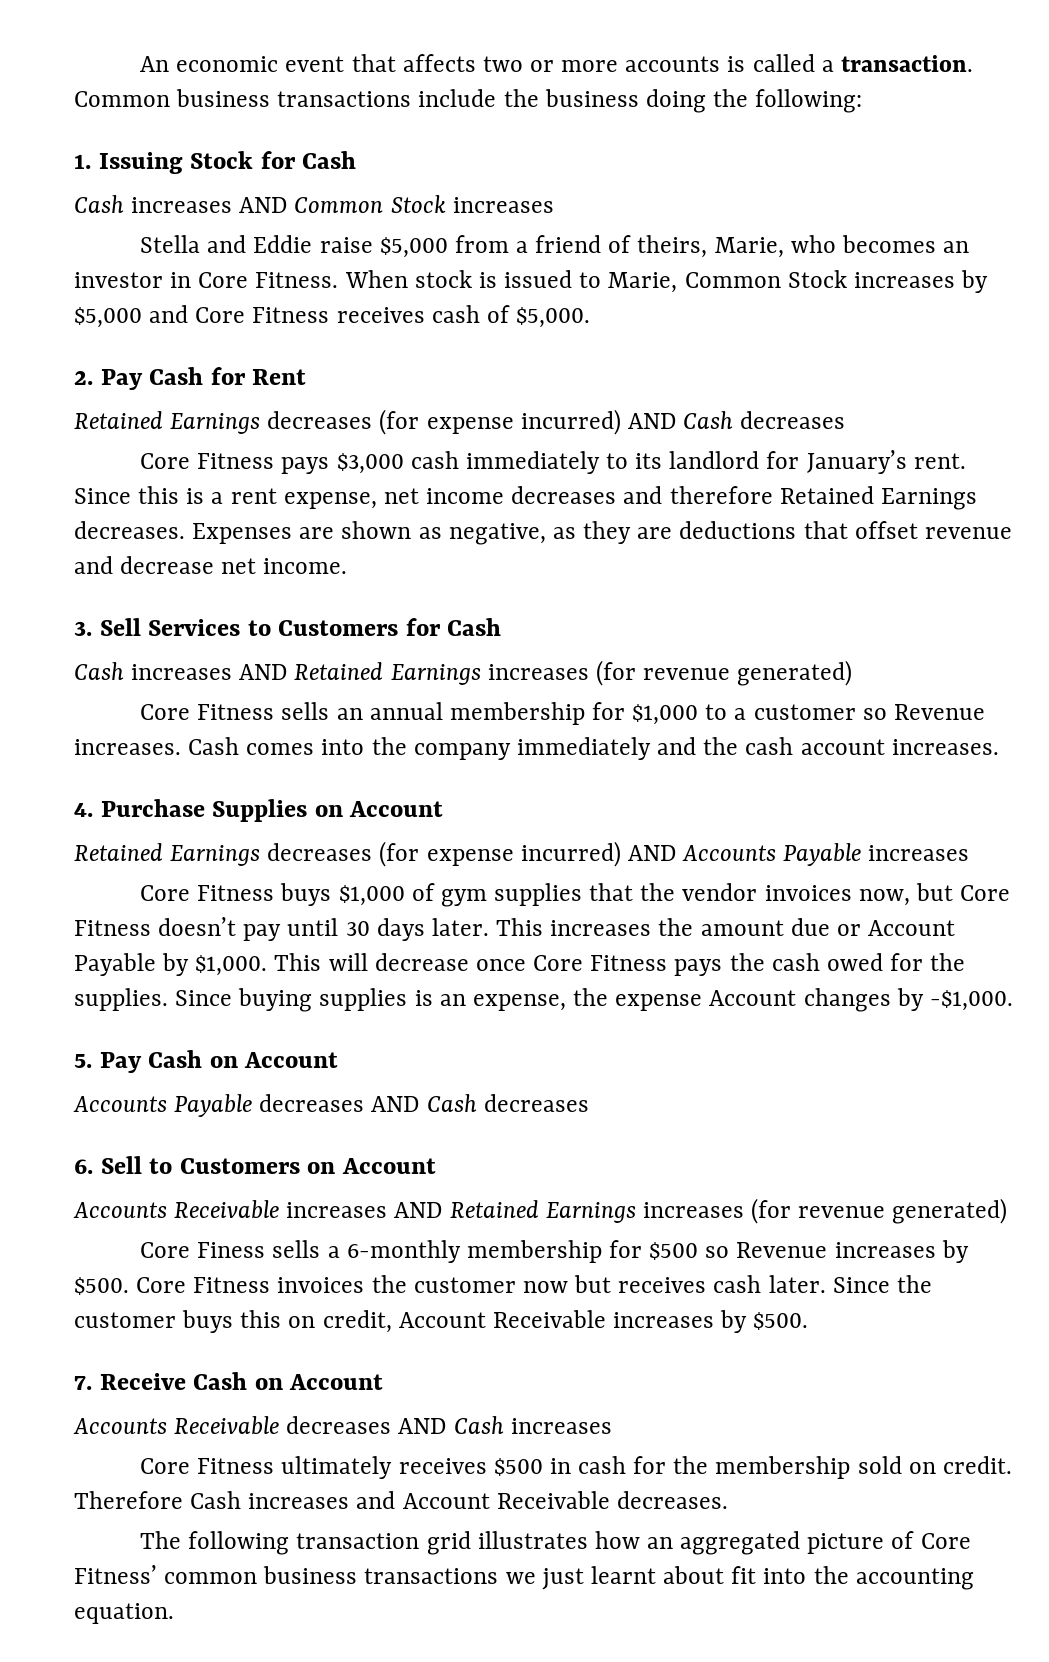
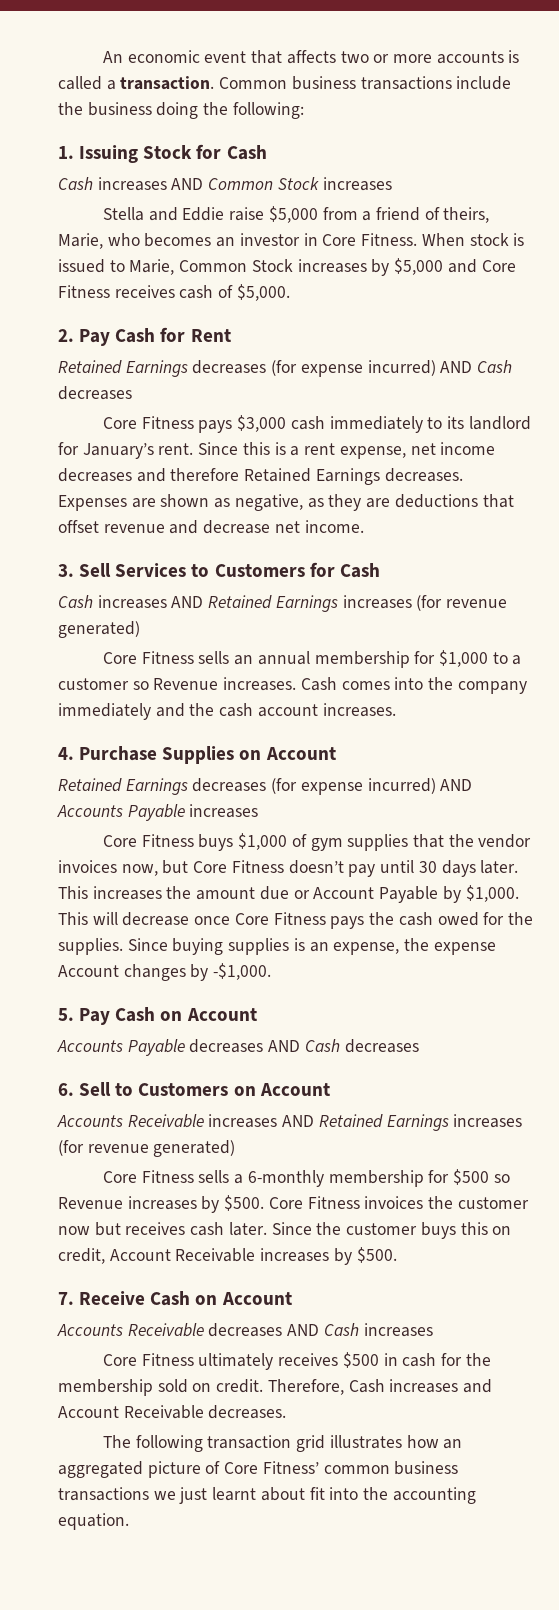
- Core Finess sells a 6-monthly membership for $500 so Revenue increases by $500.
+ Core Fitness sells a 6-monthly membership for $500 so Revenue increases by $500.
- Therefore Cash increases and Account Receivable decreases.
+ Therefore, Cash increases and Account Receivable decreases.

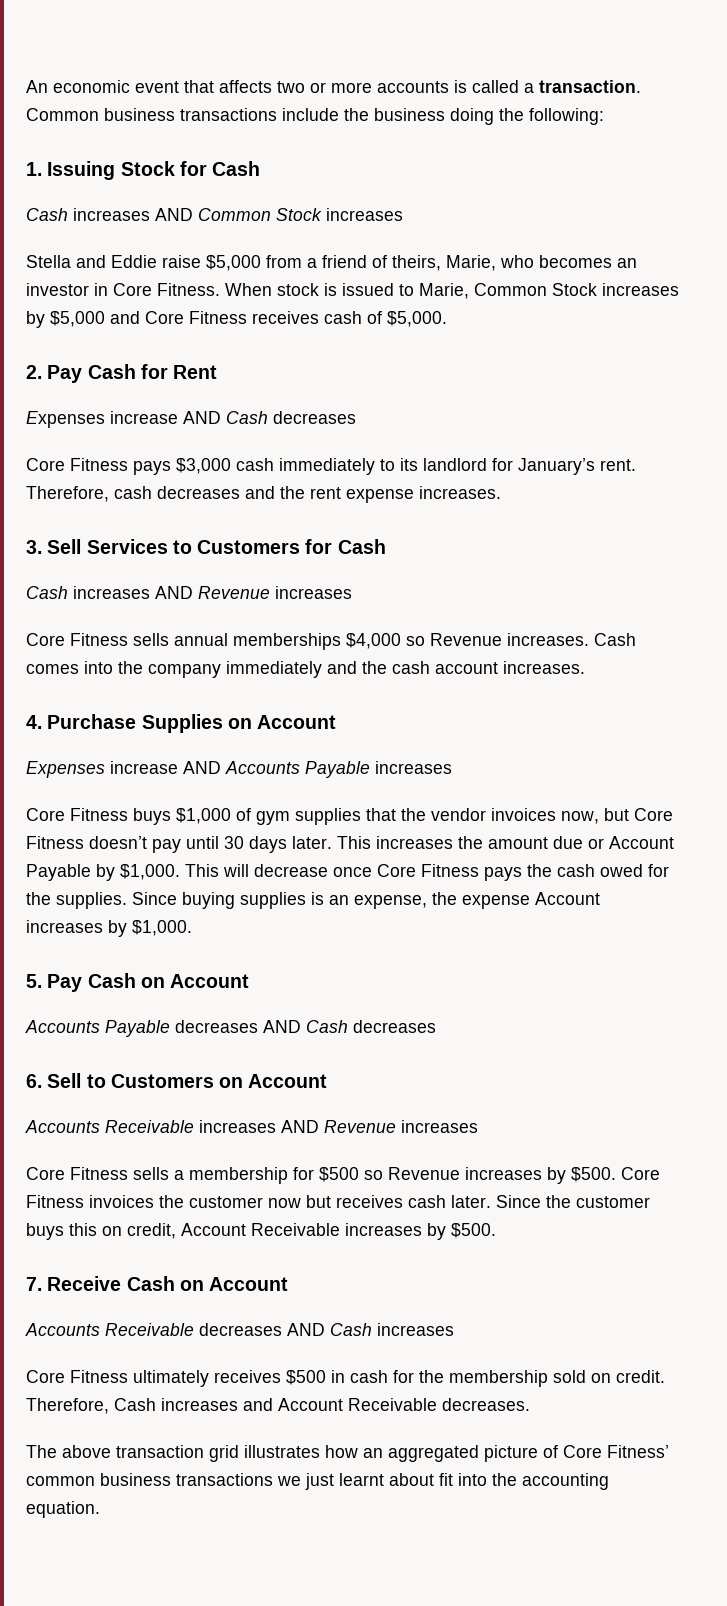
- Retained Earnings decreases (for expense incurred) AND Cash decreases
+ Expenses increase AND Cash decreases
- Since this is a rent expense, net income decreases and therefore Retained Earnings decreases. Expenses are shown as negative, as they are deductions that offset revenue and decrease net income.
+ Therefore, cash decreases and the rent expense increases.
- Cash increases AND Retained Earnings increases (for revenue generated)
- Core Fitness sells an annual membership for $1,000 to a customer so Revenue increases.
+ Cash increases AND Revenue increases
+ Core Fitness sells annual memberships $4,000 so Revenue increases.
- Retained Earnings decreases (for expense incurred) AND Accounts Payable increases
+ Expenses increase AND Accounts Payable increases
- Since buying supplies is an expense, the expense Account changes by -$1,000.
+ Since buying supplies is an expense, the expense Account increases by $1,000.
- Accounts Receivable increases AND Retained Earnings increases (for revenue generated)
+ Accounts Receivable increases AND Revenue increases
- Core Fitness sells a 6-monthly membership for $500 so Revenue increases by $500.
+ Core Fitness sells a membership for $500 so Revenue increases by $500.
- The following transaction grid illustrates how an aggregated picture of Core Fitness’ common business transactions we just learnt about fit into the accounting equation.
+ The above transaction grid illustrates how an aggregated picture of Core Fitness’ common business transactions we just learnt about fit into the accounting equation.

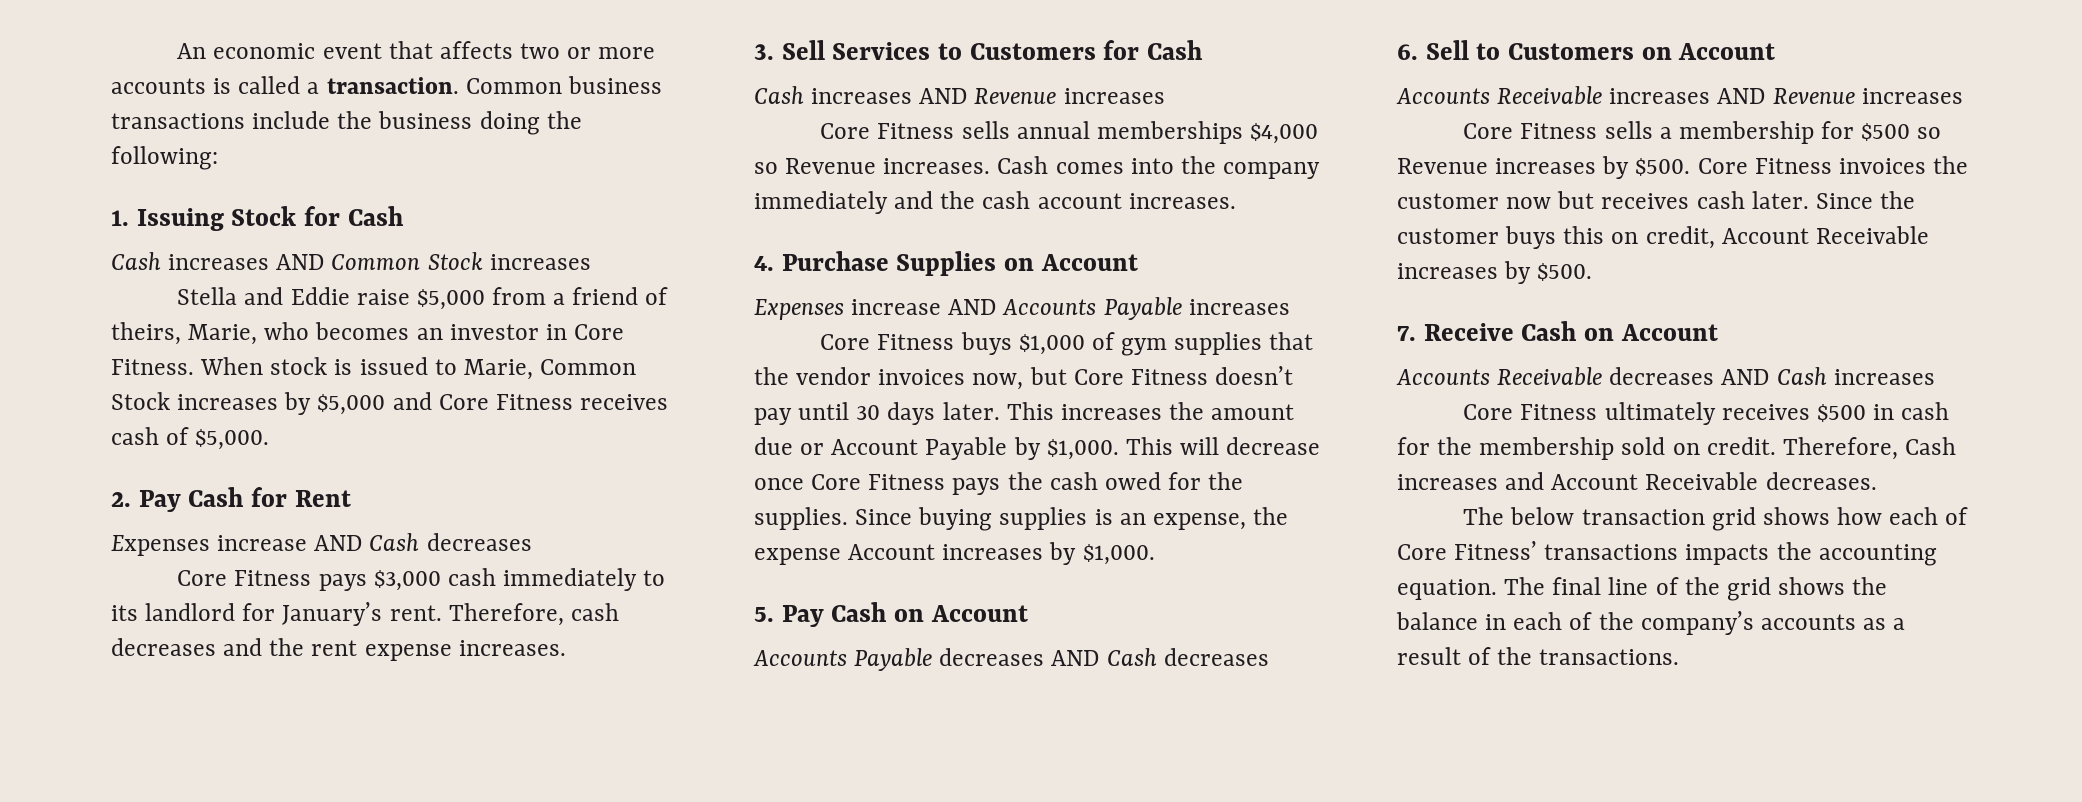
- The above transaction grid illustrates how an aggregated picture of Core Fitness’ common business transactions we just learnt about fit into the accounting equation.
+ The below transaction grid shows how each of Core Fitness’ transactions impacts the accounting equation. The final line of the grid shows the balance in each of the company’s accounts as a result of the transactions.

